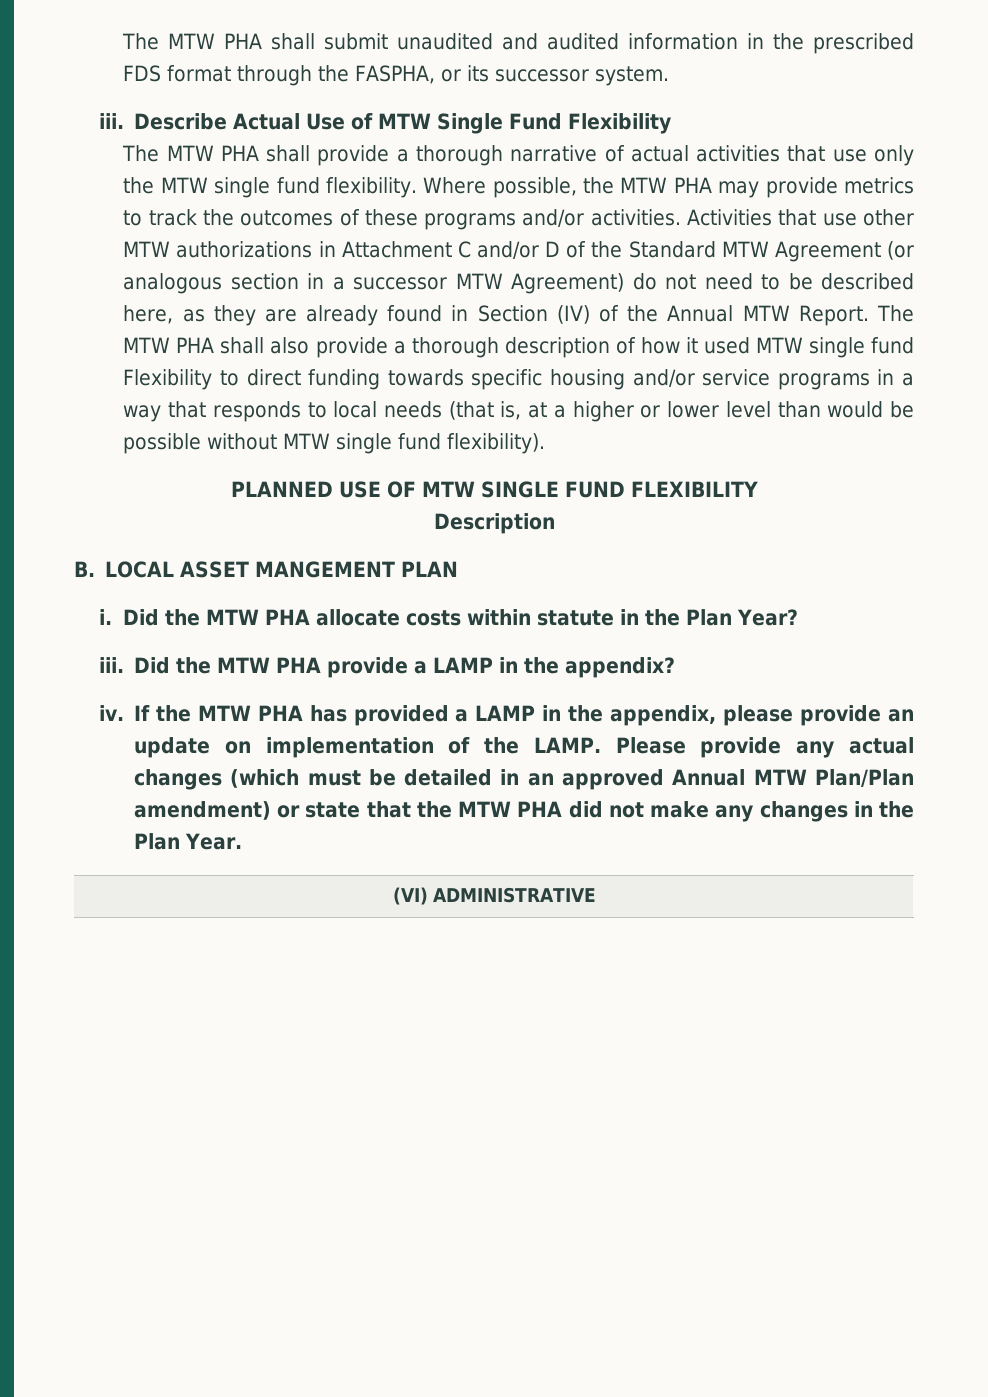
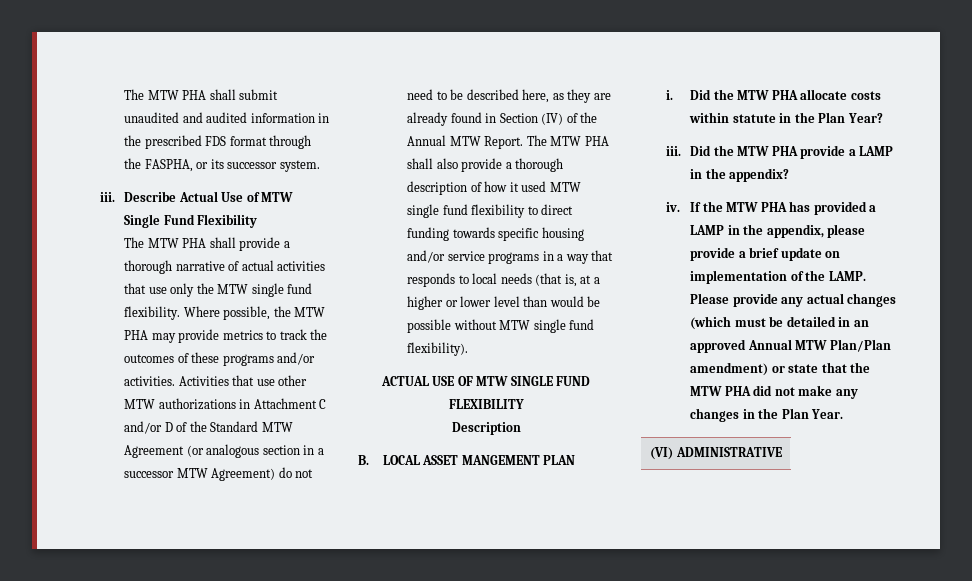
- The MTW PHA shall also provide a thorough description of how it used MTW single fund Flexibility to direct funding towards specific housing and/or service programs in a way that responds to local needs (that is, at a higher or lower level than would be possible without MTW single fund flexibility).
+ The MTW PHA shall also provide a thorough description of how it used MTW single fund flexibility to direct funding towards specific housing and/or service programs in a way that responds to local needs (that is, at a higher or lower level than would be possible without MTW single fund flexibility).
- PLANNED USE OF MTW SINGLE FUND FLEXIBILITY
+ ACTUAL USE OF MTW SINGLE FUND FLEXIBILITY
- If the MTW PHA has provided a LAMP in the appendix, please provide an update on implementation of the LAMP.
+ If the MTW PHA has provided a LAMP in the appendix, please provide a brief update on implementation of the LAMP.

